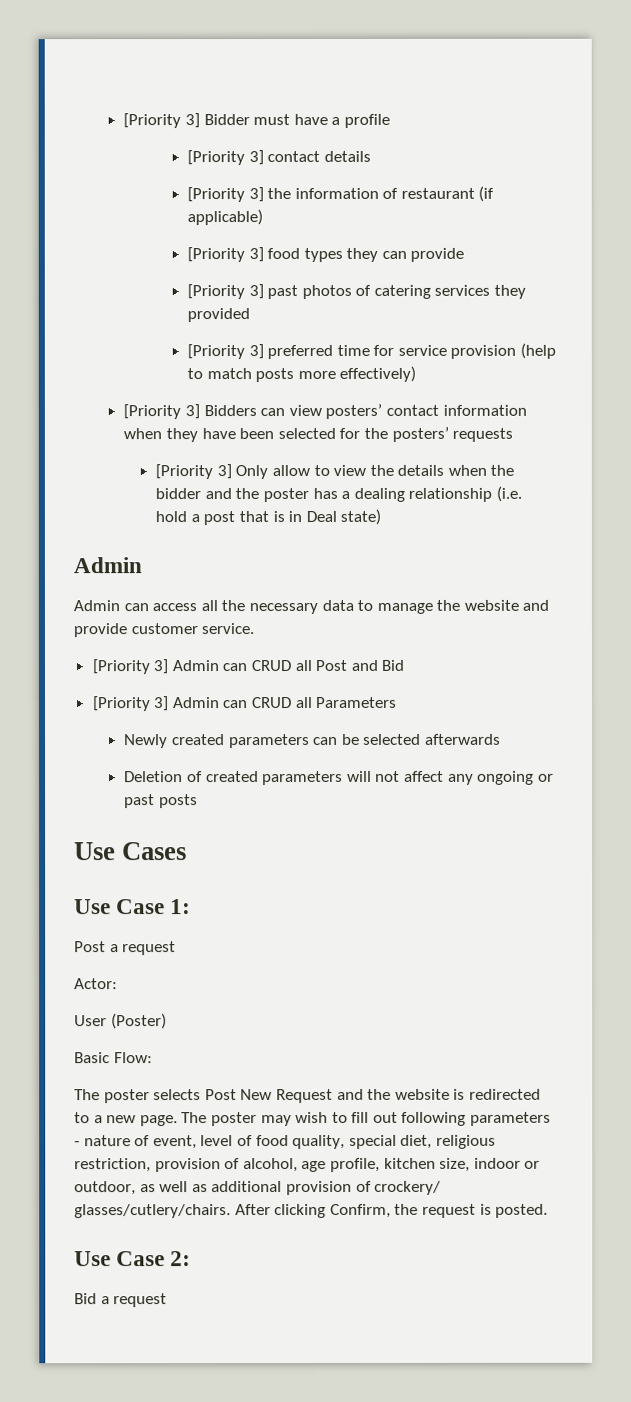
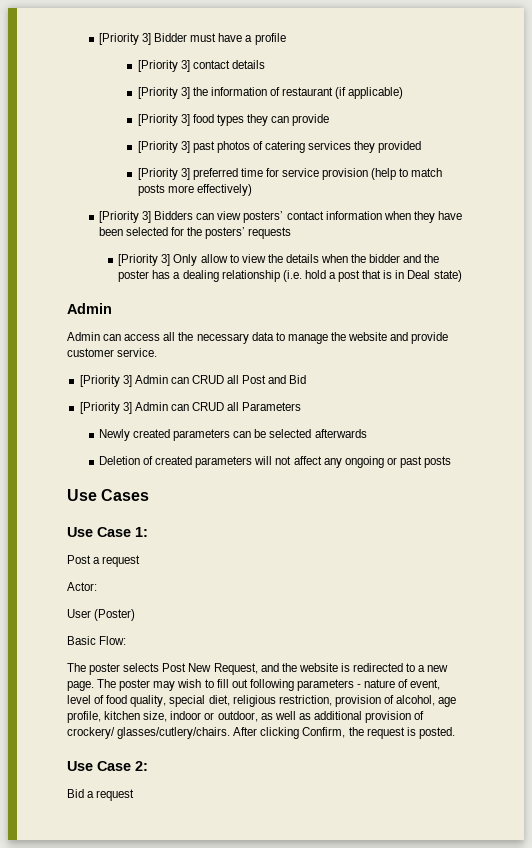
- The poster selects Post New Request and the website is redirected to a new page.
+ The poster selects Post New Request, and the website is redirected to a new page.

